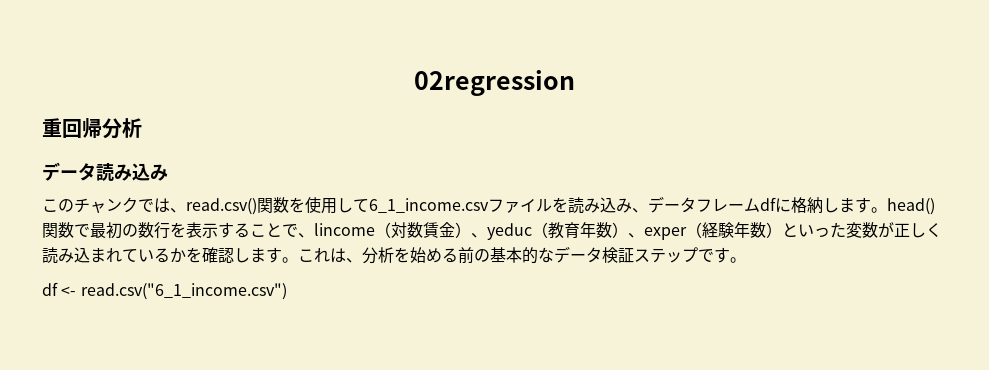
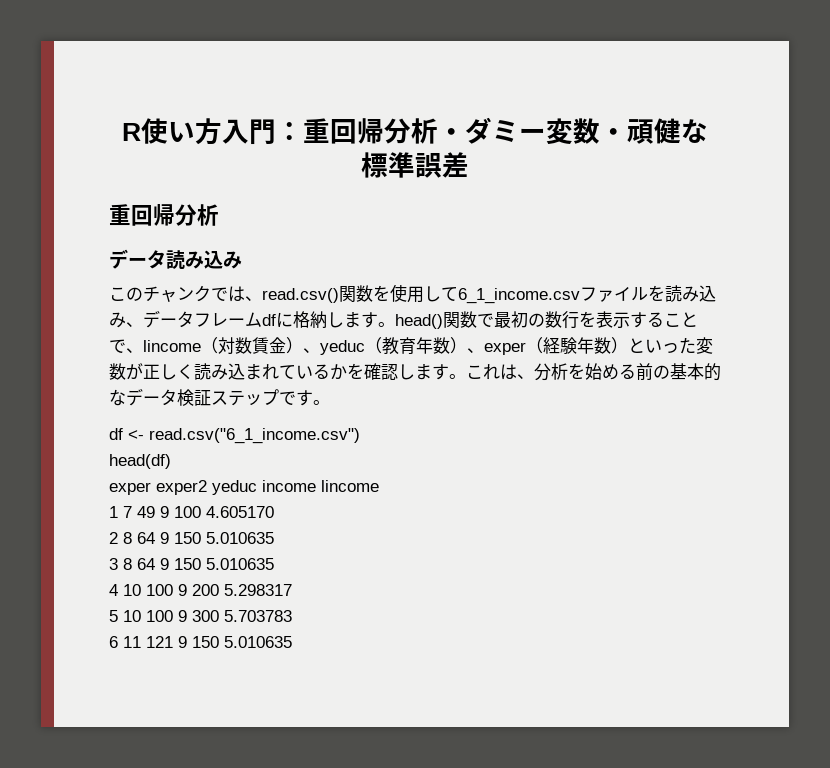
- 02regression
+ R使い方入門：重回帰分析・ダミー変数・頑健な標準誤差
+ head(df)
+ exper exper2 yeduc income lincome
+ 1 7 49 9 100 4.605170
+ 2 8 64 9 150 5.010635
+ 3 8 64 9 150 5.010635
+ 4 10 100 9 200 5.298317
+ 5 10 100 9 300 5.703783
+ 6 11 121 9 150 5.010635

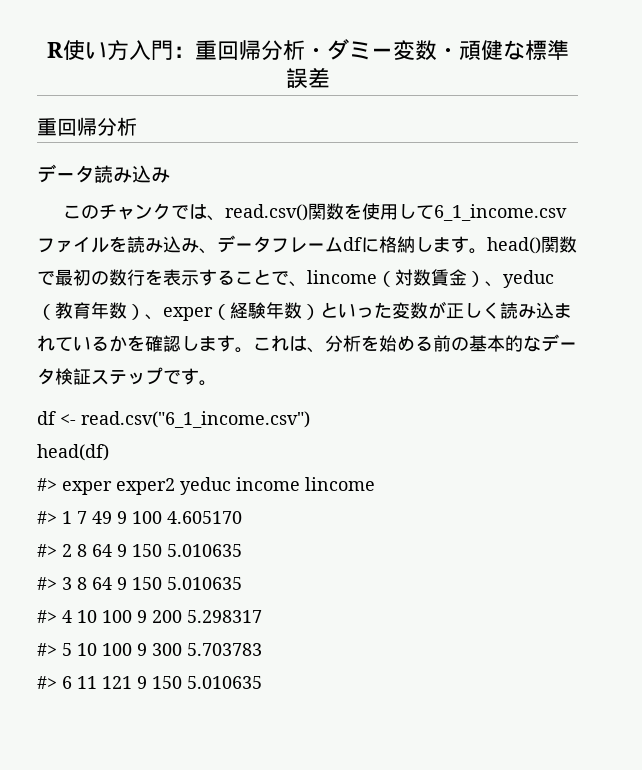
- exper exper2 yeduc income lincome
+ #> exper exper2 yeduc income lincome
- 1 7 49 9 100 4.605170
+ #> 1 7 49 9 100 4.605170
- 2 8 64 9 150 5.010635
+ #> 2 8 64 9 150 5.010635
- 3 8 64 9 150 5.010635
+ #> 3 8 64 9 150 5.010635
- 4 10 100 9 200 5.298317
+ #> 4 10 100 9 200 5.298317
- 5 10 100 9 300 5.703783
+ #> 5 10 100 9 300 5.703783
- 6 11 121 9 150 5.010635
+ #> 6 11 121 9 150 5.010635

